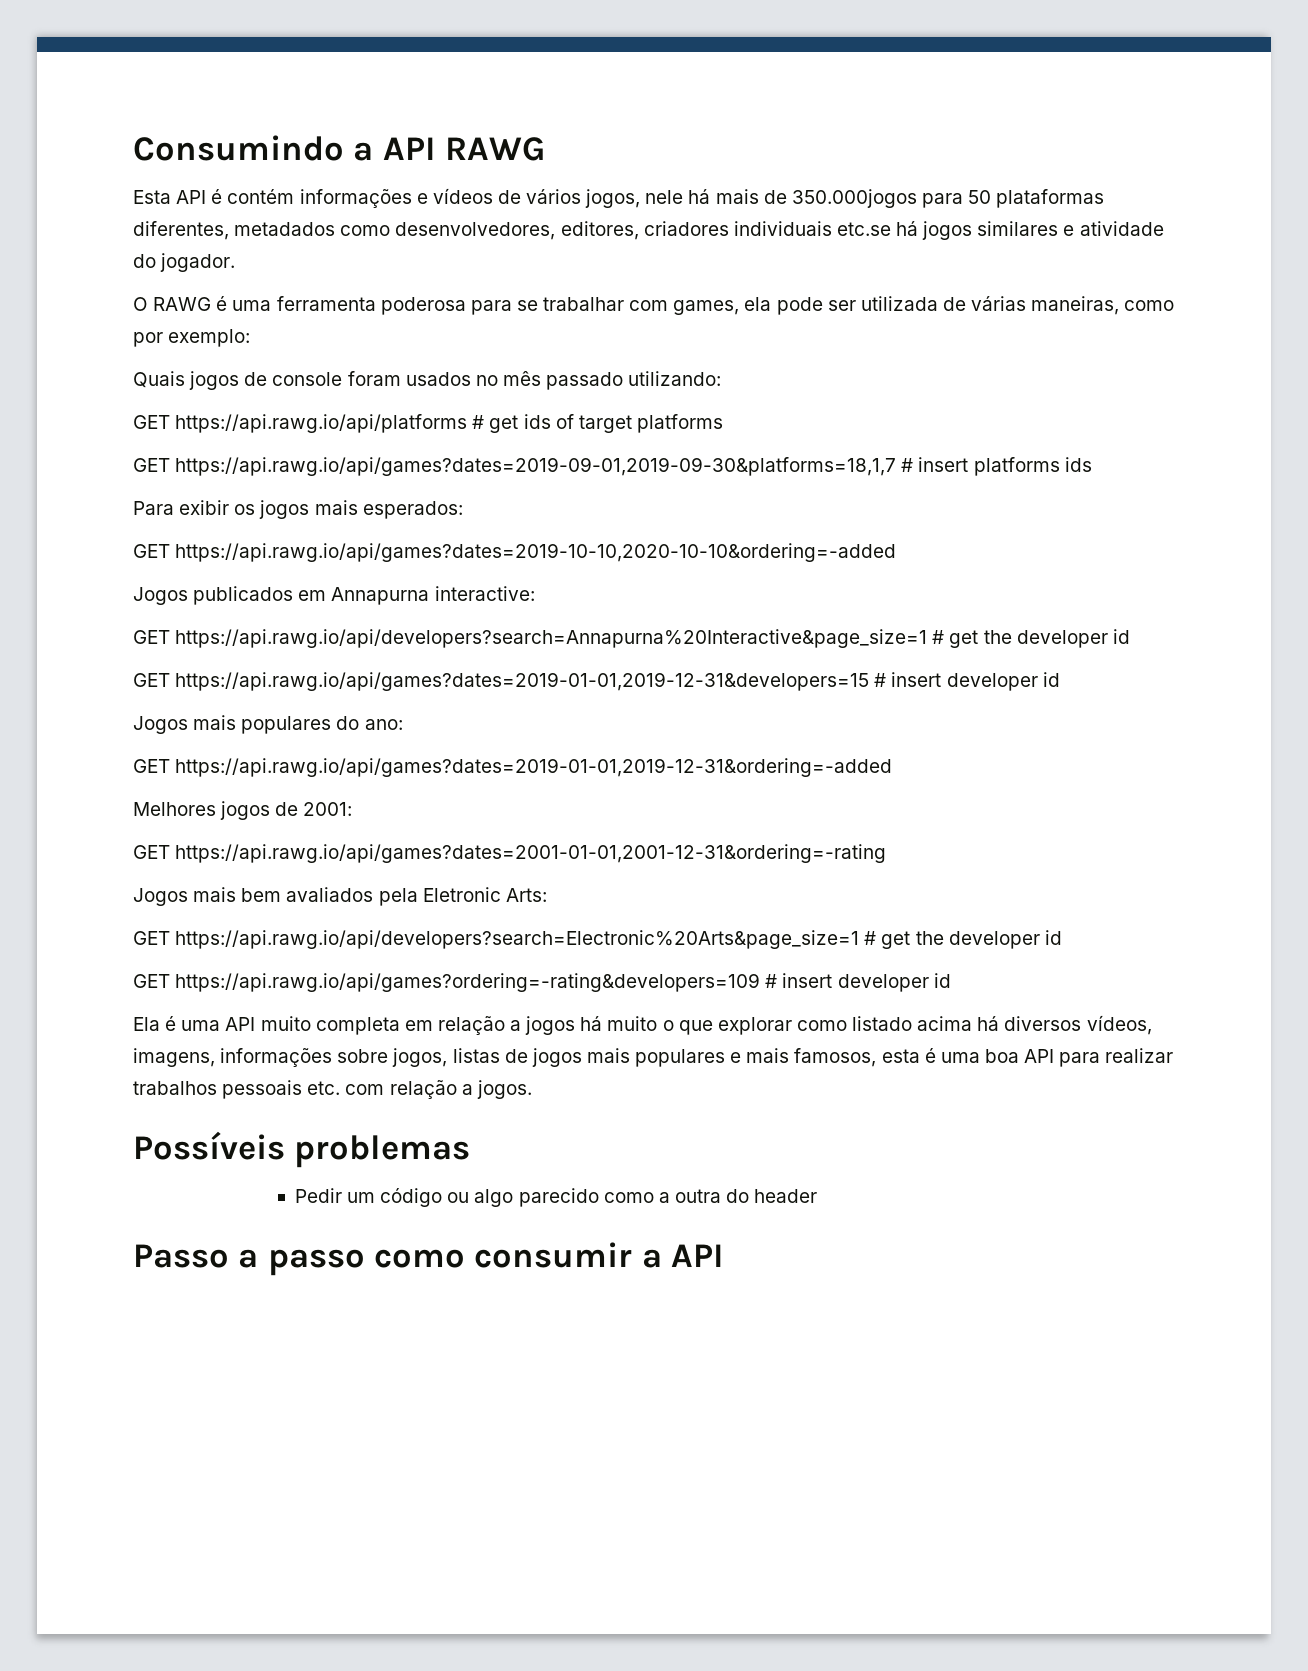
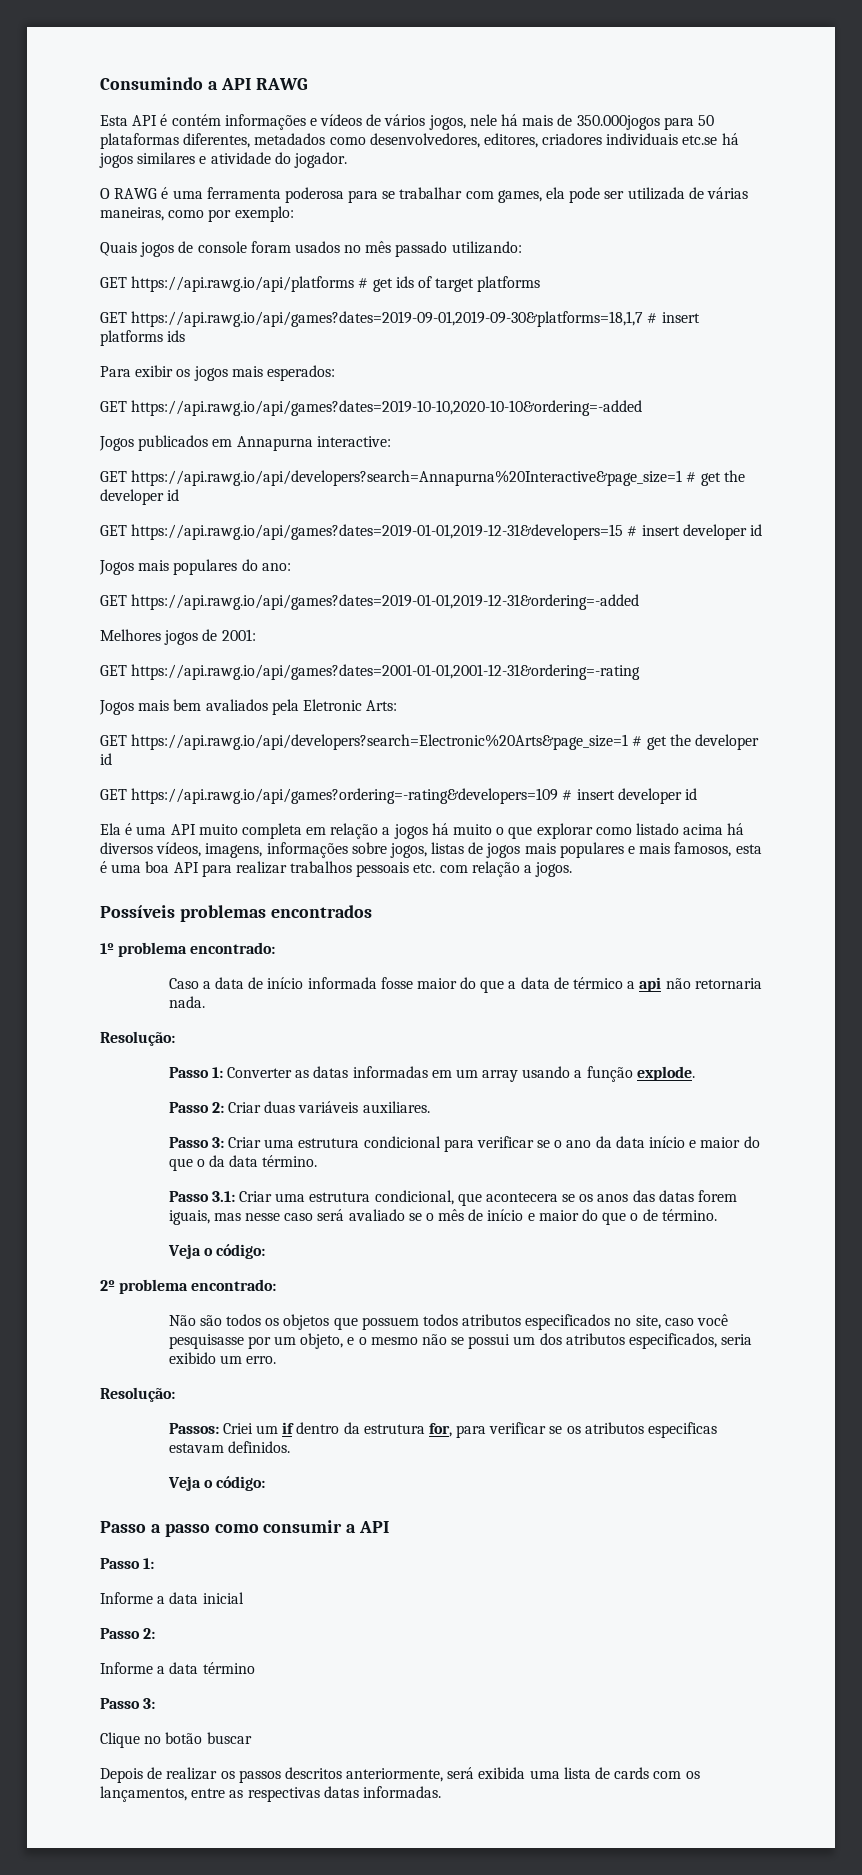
- Possíveis problemas
- Pedir um código ou algo parecido como a outra do header
+ Possíveis problemas encontrados
+ 1º problema encontrado:
+ Caso a data de início informada fosse maior do que a data de térmico a api não retornaria nada.
+ Resolução:
+ Passo 1: Converter as datas informadas em um array usando a função explode.
+ Passo 2: Criar duas variáveis auxiliares.
+ Passo 3: Criar uma estrutura condicional para verificar se o ano da data início e maior do que o da data término.
+ Passo 3.1: Criar uma estrutura condicional, que acontecera se os anos das datas forem iguais, mas nesse caso será avaliado se o mês de início e maior do que o de término.
+ Veja o código:
+ 2º problema encontrado:
+ Não são todos os objetos que possuem todos atributos especificados no site, caso você pesquisasse por um objeto, e o mesmo não se possui um dos atributos especificados, seria exibido um erro.
+ Resolução:
+ Passos: Criei um if dentro da estrutura for, para verificar se os atributos especificas estavam definidos.
+ Veja o código:
  Passo a passo como consumir a API
+ Passo 1:
+ Informe a data inicial
+ Passo 2:
+ Informe a data término
+ Passo 3:
+ Clique no botão buscar
+ Depois de realizar os passos descritos anteriormente, será exibida uma lista de cards com os lançamentos, entre as respectivas datas informadas.

